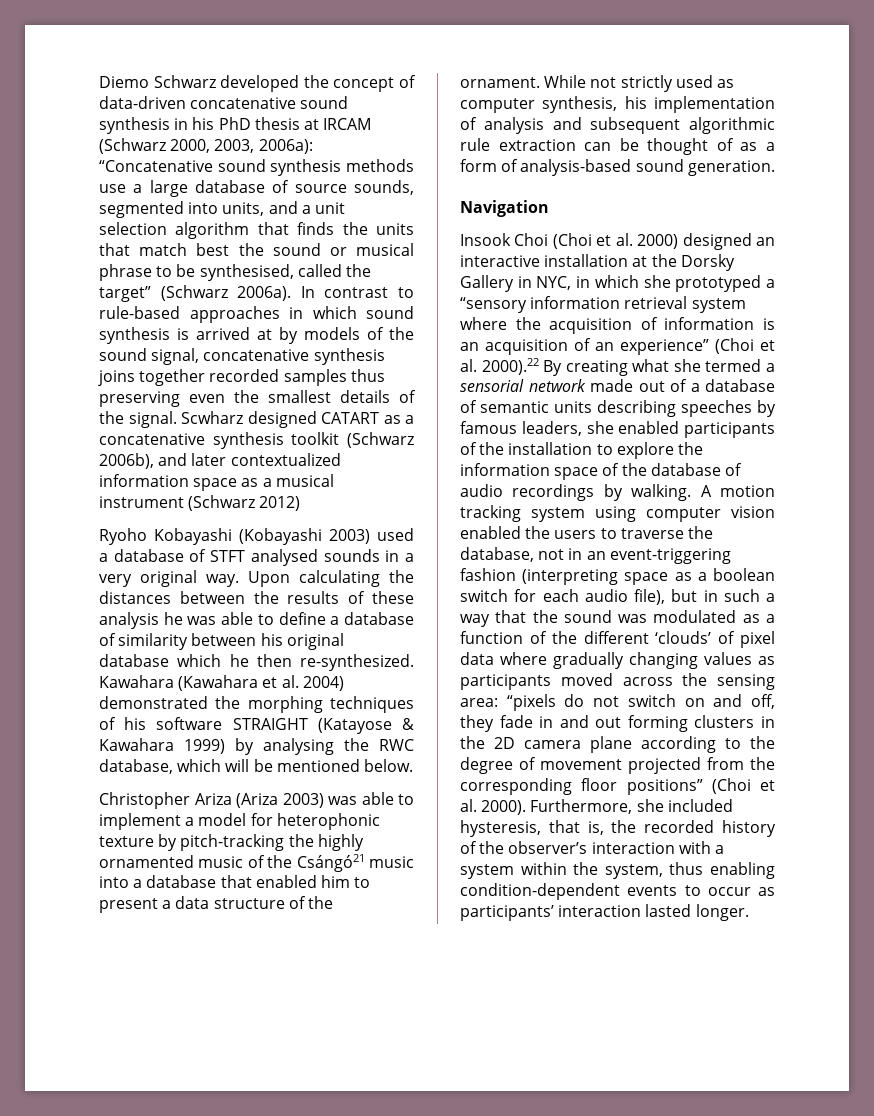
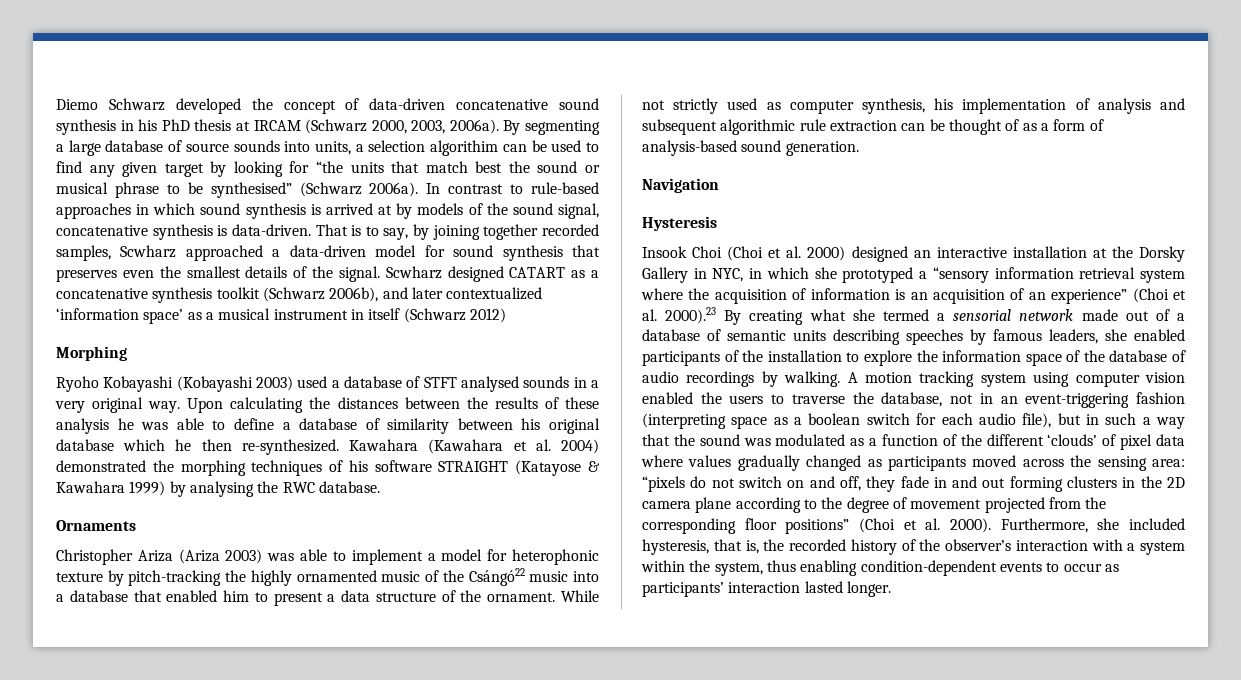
- Diemo Schwarz developed the concept of data-driven concatenative sound synthesis in his PhD thesis at IRCAM (Schwarz 2000, 2003, 2006a): “Concatenative sound synthesis methods use a large database of source sounds, segmented into units, and a unit selection algorithm that finds the units that match best the sound or musical phrase to be synthesised, called the target” (Schwarz 2006a).
+ Diemo Schwarz developed the concept of data-driven concatenative sound synthesis in his PhD thesis at IRCAM (Schwarz 2000, 2003, 2006a). By segmenting a large database of source sounds into units, a selection algorithim can be used to find any given target by looking for “the units that match best the sound or musical phrase to be synthesised” (Schwarz 2006a).
- In contrast to rule-based approaches in which sound synthesis is arrived at by models of the sound signal, concatenative synthesis joins together recorded samples thus preserving even the smallest details of the signal.
+ In contrast to rule-based approaches in which sound synthesis is arrived at by models of the sound signal, concatenative synthesis is data-driven. That is to say, by joining together recorded samples, Scwharz approached a data-driven model for sound synthesis that preserves even the smallest details of the signal.
- Scwharz designed CATART as a concatenative synthesis toolkit (Schwarz 2006b), and later contextualized information space as a musical instrument (Schwarz 2012)
+ Scwharz designed CATART as a concatenative synthesis toolkit (Schwarz 2006b), and later contextualized ‘information space’ as a musical instrument in itself (Schwarz 2012)
+ Morphing
- Kawahara (Kawahara et al. 2004) demonstrated the morphing techniques of his software STRAIGHT (Katayose & Kawahara 1999) by analysing the RWC database, which will be mentioned below.
+ Kawahara (Kawahara et al. 2004) demonstrated the morphing techniques of his software STRAIGHT (Katayose & Kawahara 1999) by analysing the RWC database.
+ Ornaments
- Christopher Ariza (Ariza 2003) was able to implement a model for heterophonic texture by pitch-tracking the highly ornamented music of the Csángó21 music into a database that enabled him to present a data structure of the ornament.
+ Christopher Ariza (Ariza 2003) was able to implement a model for heterophonic texture by pitch-tracking the highly ornamented music of the Csángó22 music into a database that enabled him to present a data structure of the ornament.
+ Hysteresis
- Insook Choi (Choi et al. 2000) designed an interactive installation at the Dorsky Gallery in NYC, in which she prototyped a “sensory information retrieval system where the acquisition of information is an acquisition of an experience” (Choi et al. 2000).22 By creating what she termed a sensorial network made out of a database of semantic units describing speeches by famous leaders, she enabled participants of the installation to explore the information space of the database of audio recordings by walking.
+ Insook Choi (Choi et al. 2000) designed an interactive installation at the Dorsky Gallery in NYC, in which she prototyped a “sensory information retrieval system where the acquisition of information is an acquisition of an experience” (Choi et al. 2000).23 By creating what she termed a sensorial network made out of a database of semantic units describing speeches by famous leaders, she enabled participants of the installation to explore the information space of the database of audio recordings by walking.
- A motion tracking system using computer vision enabled the users to traverse the database, not in an event-triggering fashion (interpreting space as a boolean switch for each audio file), but in such a way that the sound was modulated as a function of the different ‘clouds’ of pixel data where gradually changing values as participants moved across the sensing area:
+ A motion tracking system using computer vision enabled the users to traverse the database, not in an event-triggering fashion (interpreting space as a boolean switch for each audio file), but in such a way that the sound was modulated as a function of the different ‘clouds’ of pixel data where values gradually changed as participants moved across the sensing area:

